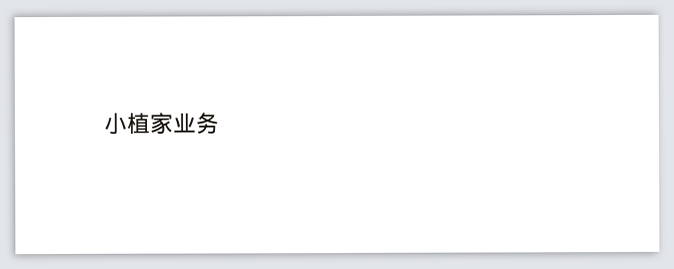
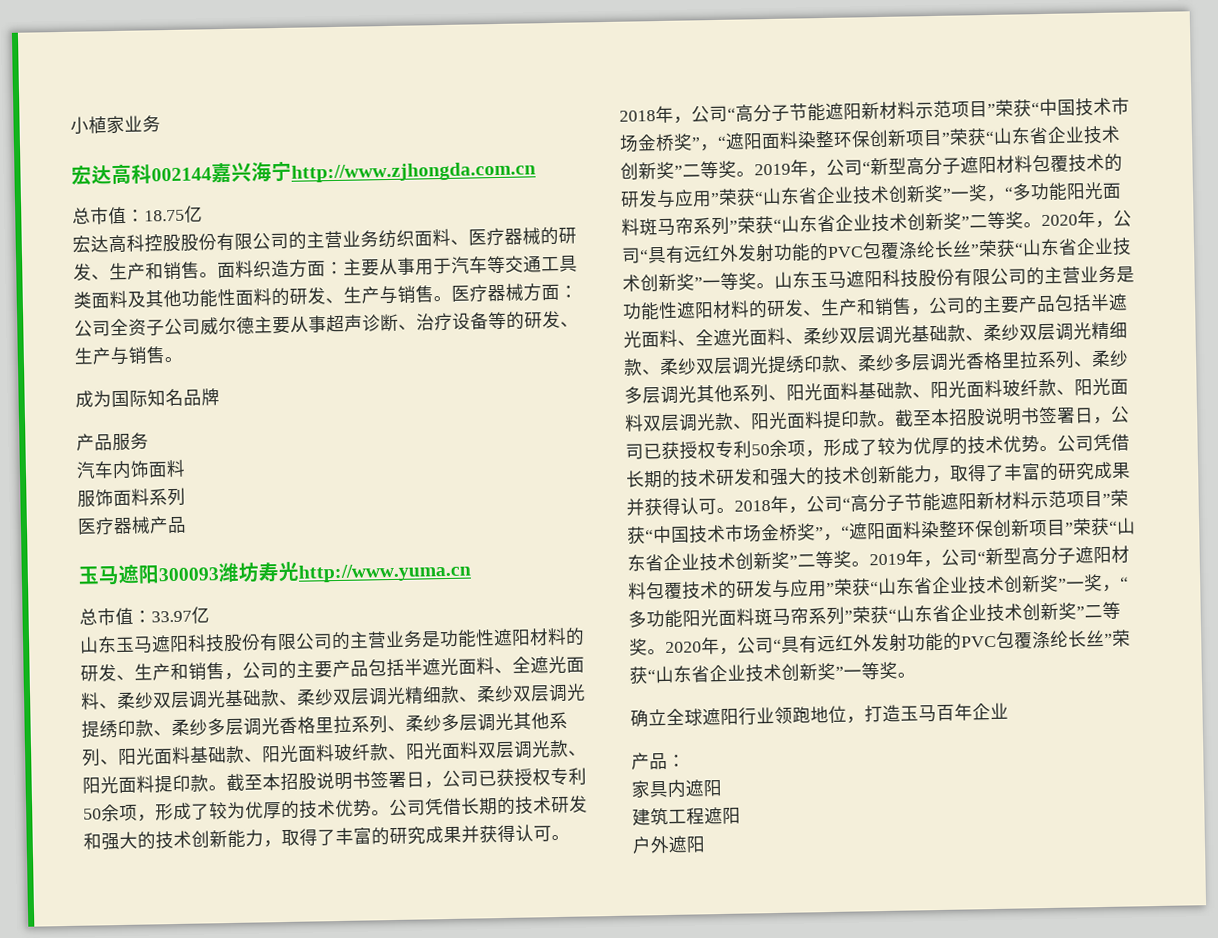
+ 宏达高科002144嘉兴海宁http://www.zjhongda.com.cn
+ 总市值：18.75亿
+ 宏达高科控股股份有限公司的主营业务纺织面料、医疗器械的研发、生产和销售。面料织造方面：主要从事用于汽车等交通工具类面料及其他功能性面料的研发、生产与销售。医疗器械方面：公司全资子公司威尔德主要从事超声诊断、治疗设备等的研发、生产与销售。
+ 成为国际知名品牌
+ 产品服务
+ 汽车内饰面料
+ 服饰面料系列
+ 医疗器械产品
+ 玉马遮阳300093潍坊寿光http://www.yuma.cn
+ 总市值：33.97亿
+ 山东玉马遮阳科技股份有限公司的主营业务是功能性遮阳材料的研发、生产和销售，公司的主要产品包括半遮光面料、全遮光面料、柔纱双层调光基础款、柔纱双层调光精细款、柔纱双层调光提绣印款、柔纱多层调光香格里拉系列、柔纱多层调光其他系列、阳光面料基础款、阳光面料玻纤款、阳光面料双层调光款、阳光面料提印款。截至本招股说明书签署日，公司已获授权专利50余项，形成了较为优厚的技术优势。公司凭借长期的技术研发和强大的技术创新能力，取得了丰富的研究成果并获得认可。2018年，公司“高分子节能遮阳新材料示范项目”荣获“中国技术市场金桥奖”，“遮阳面料染整环保创新项目”荣获“山东省企业技术创新奖”二等奖。2019年，公司“新型高分子遮阳材料包覆技术的研发与应用”荣获“山东省企业技术创新奖”一奖，“多功能阳光面料斑马帘系列”荣获“山东省企业技术创新奖”二等奖。2020年，公司“具有远红外发射功能的PVC包覆涤纶长丝”荣获“山东省企业技术创新奖”一等奖。山东玉马遮阳科技股份有限公司的主营业务是功能性遮阳材料的研发、生产和销售，公司的主要产品包括半遮光面料、全遮光面料、柔纱双层调光基础款、柔纱双层调光精细款、柔纱双层调光提绣印款、柔纱多层调光香格里拉系列、柔纱多层调光其他系列、阳光面料基础款、阳光面料玻纤款、阳光面料双层调光款、阳光面料提印款。截至本招股说明书签署日，公司已获授权专利50余项，形成了较为优厚的技术优势。公司凭借长期的技术研发和强大的技术创新能力，取得了丰富的研究成果并获得认可。2018年，公司“高分子节能遮阳新材料示范项目”荣获“中国技术市场金桥奖”，“遮阳面料染整环保创新项目”荣获“山东省企业技术创新奖”二等奖。2019年，公司“新型高分子遮阳材料包覆技术的研发与应用”荣获“山东省企业技术创新奖”一奖，“多功能阳光面料斑马帘系列”荣获“山东省企业技术创新奖”二等奖。2020年，公司“具有远红外发射功能的PVC包覆涤纶长丝”荣获“山东省企业技术创新奖”一等奖。
+ 确立全球遮阳行业领跑地位，打造玉马百年企业
+ 产品：
+ 家具内遮阳
+ 建筑工程遮阳
+ 户外遮阳

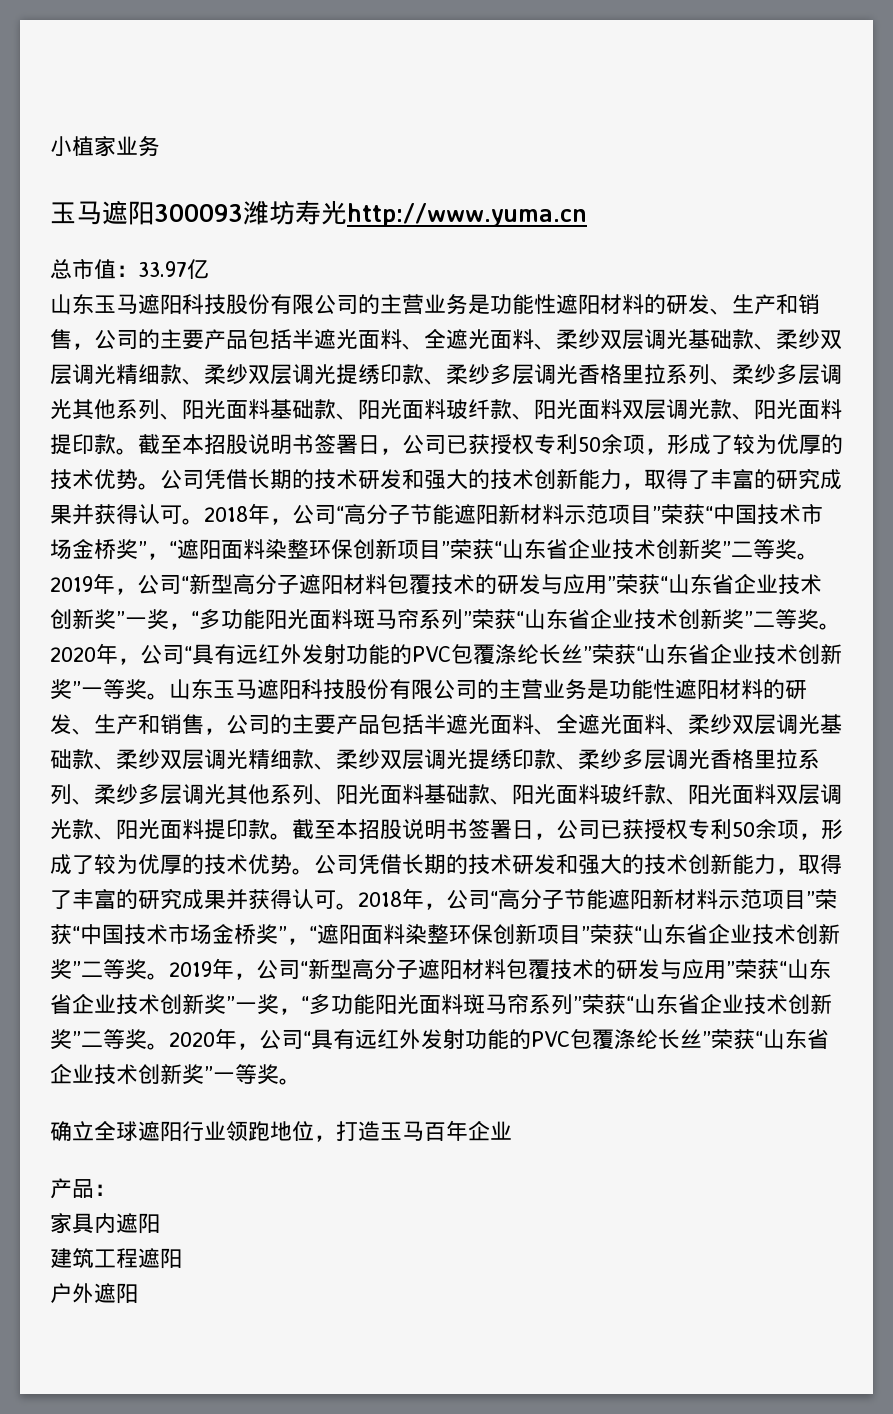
- 宏达高科002144嘉兴海宁http://www.zjhongda.com.cn
- 总市值：18.75亿
- 宏达高科控股股份有限公司的主营业务纺织面料、医疗器械的研发、生产和销售。面料织造方面：主要从事用于汽车等交通工具类面料及其他功能性面料的研发、生产与销售。医疗器械方面：公司全资子公司威尔德主要从事超声诊断、治疗设备等的研发、生产与销售。
- 成为国际知名品牌
- 产品服务
- 汽车内饰面料
- 服饰面料系列
- 医疗器械产品

